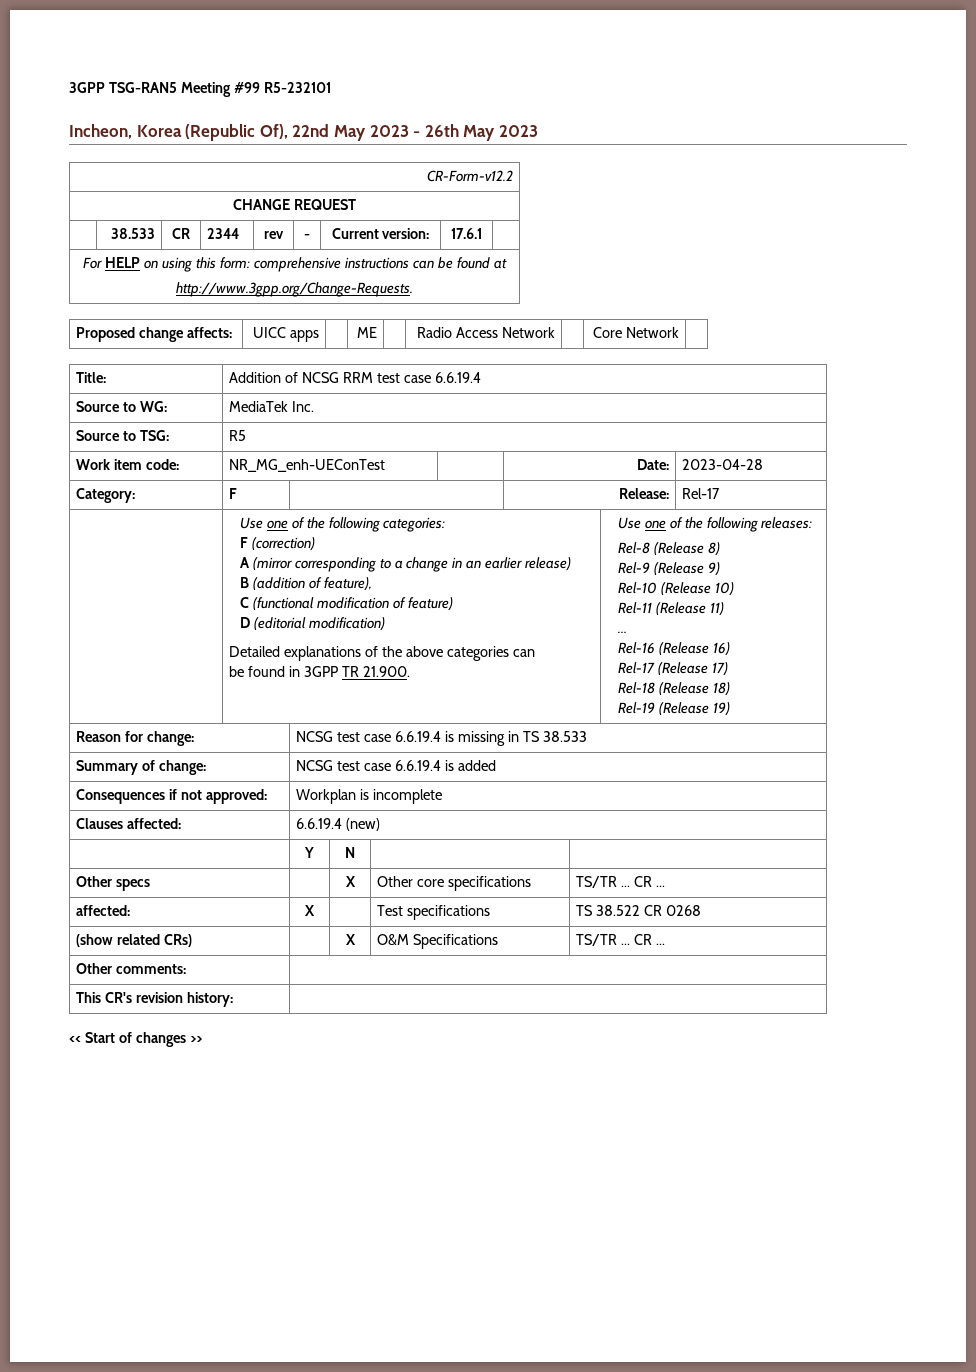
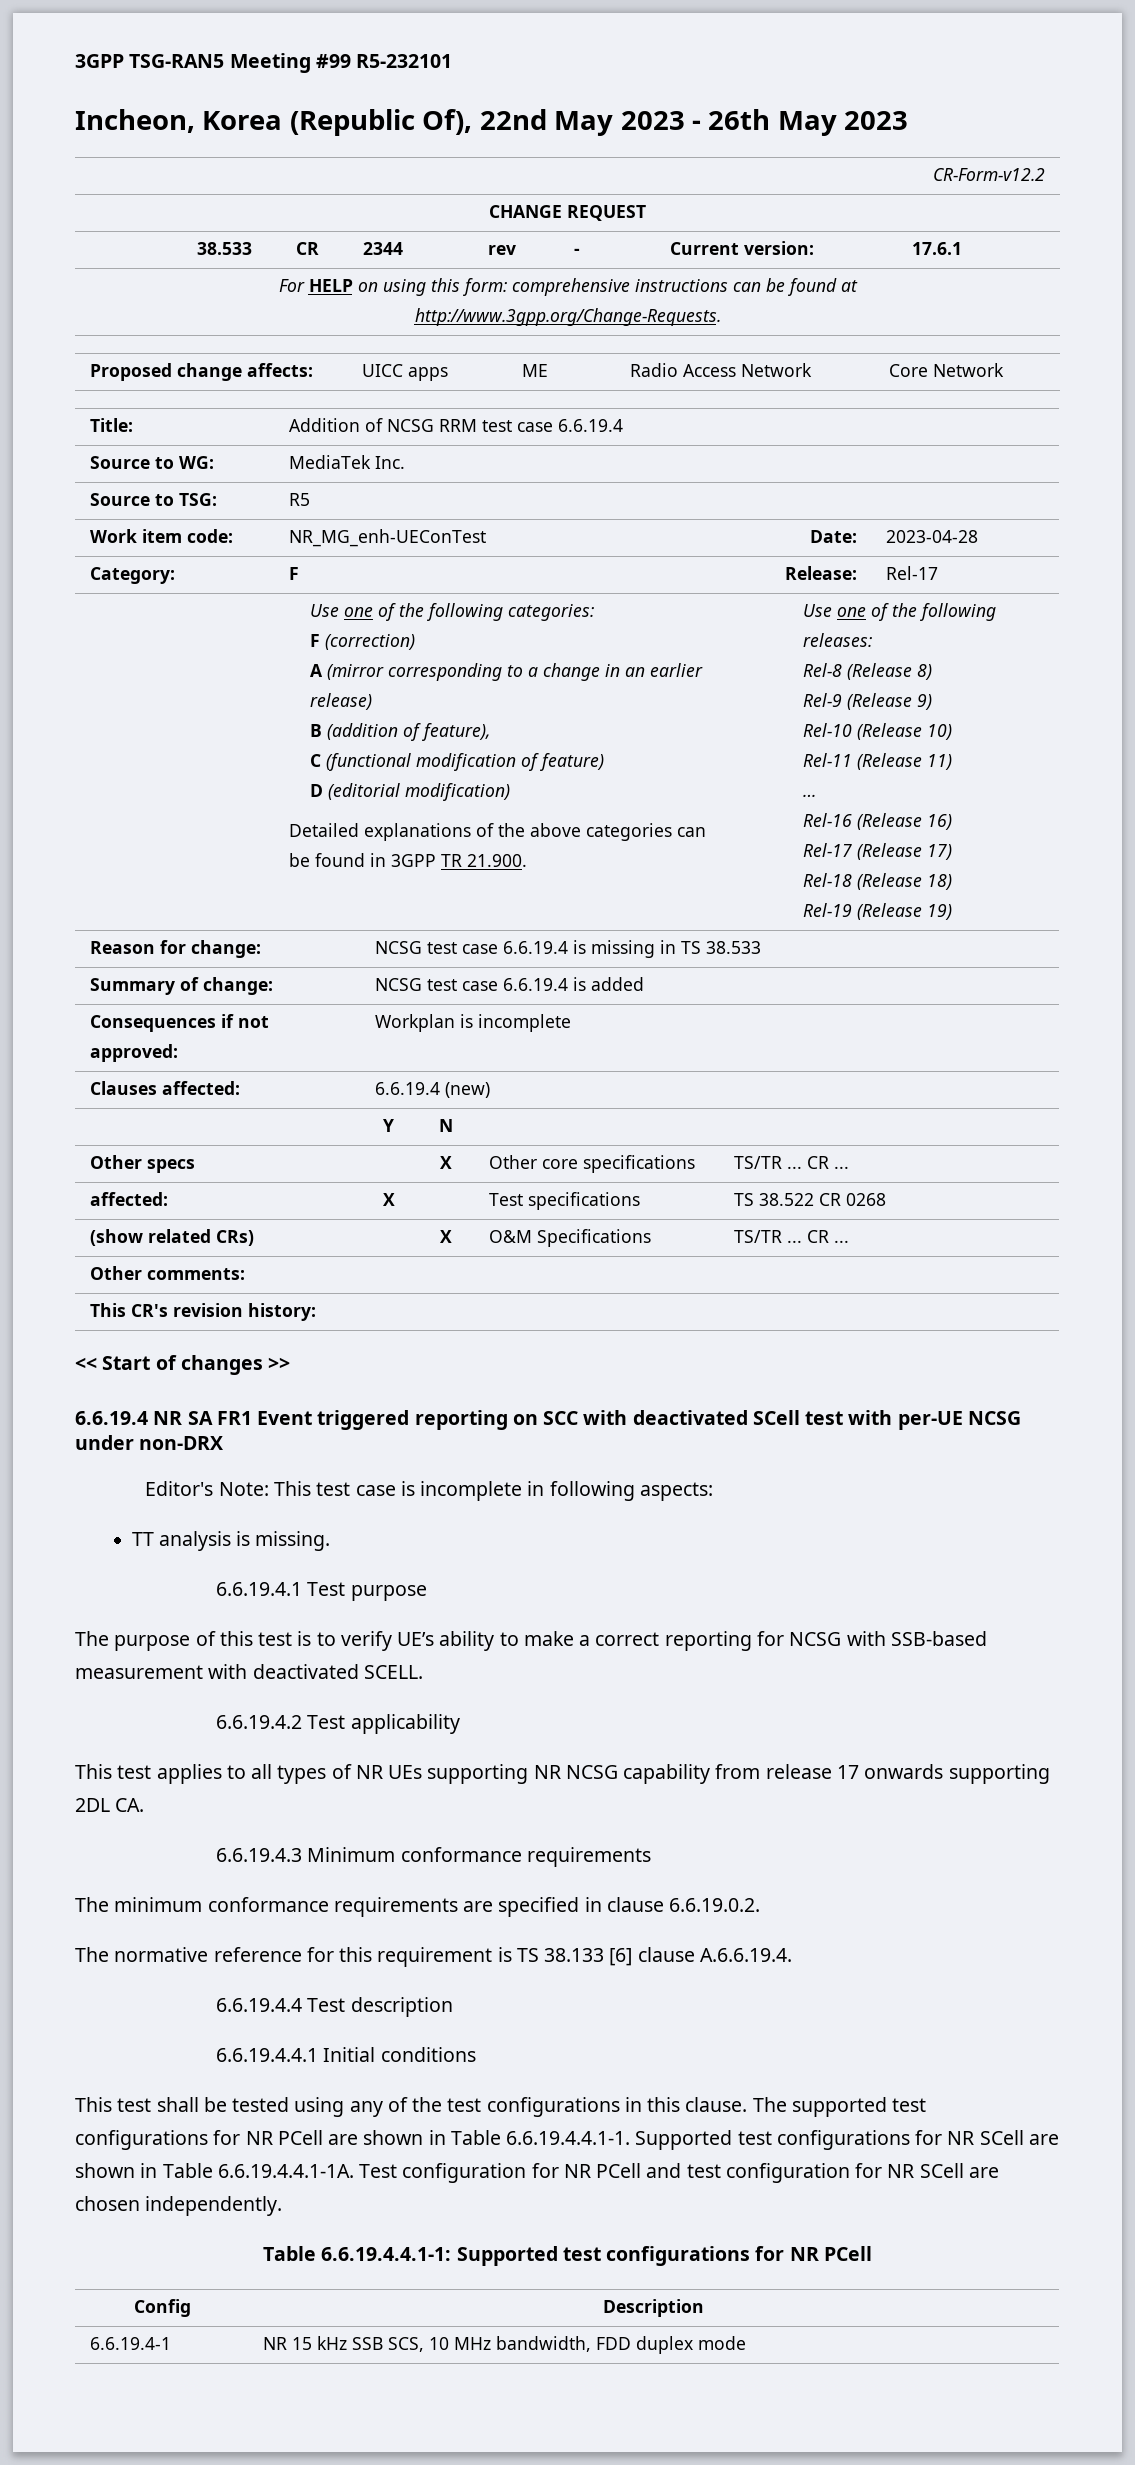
+ 6.6.19.4 NR SA FR1 Event triggered reporting on SCC with deactivated SCell test with per-UE NCSG under non-DRX
+ Editor's Note: This test case is incomplete in following aspects:
+ TT analysis is missing.
+ 6.6.19.4.1 Test purpose
+ The purpose of this test is to verify UE’s ability to make a correct reporting for NCSG with SSB-based measurement with deactivated SCELL.
+ 6.6.19.4.2 Test applicability
+ This test applies to all types of NR UEs supporting NR NCSG capability from release 17 onwards supporting 2DL CA.
+ 6.6.19.4.3 Minimum conformance requirements
+ The minimum conformance requirements are specified in clause 6.6.19.0.2.
+ The normative reference for this requirement is TS 38.133 [6] clause A.6.6.19.4.
+ 6.6.19.4.4 Test description
+ 6.6.19.4.4.1 Initial conditions
+ This test shall be tested using any of the test configurations in this clause. The supported test configurations for NR PCell are shown in Table 6.6.19.4.4.1-1. Supported test configurations for NR SCell are shown in Table 6.6.19.4.4.1-1A. Test configuration for NR PCell and test configuration for NR SCell are chosen independently.
+ Table 6.6.19.4.4.1-1: Supported test configurations for NR PCell
+ Config | Description
+ 6.6.19.4-1 | NR 15 kHz SSB SCS, 10 MHz bandwidth, FDD duplex mode

